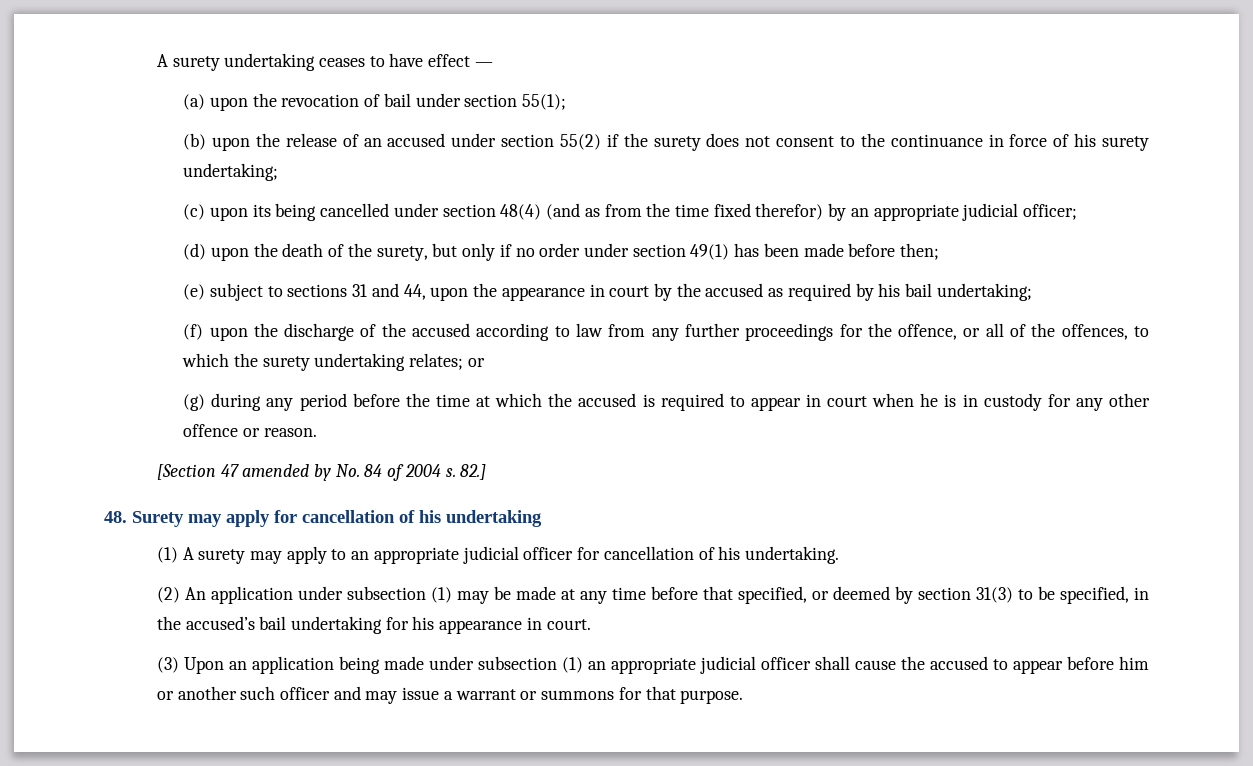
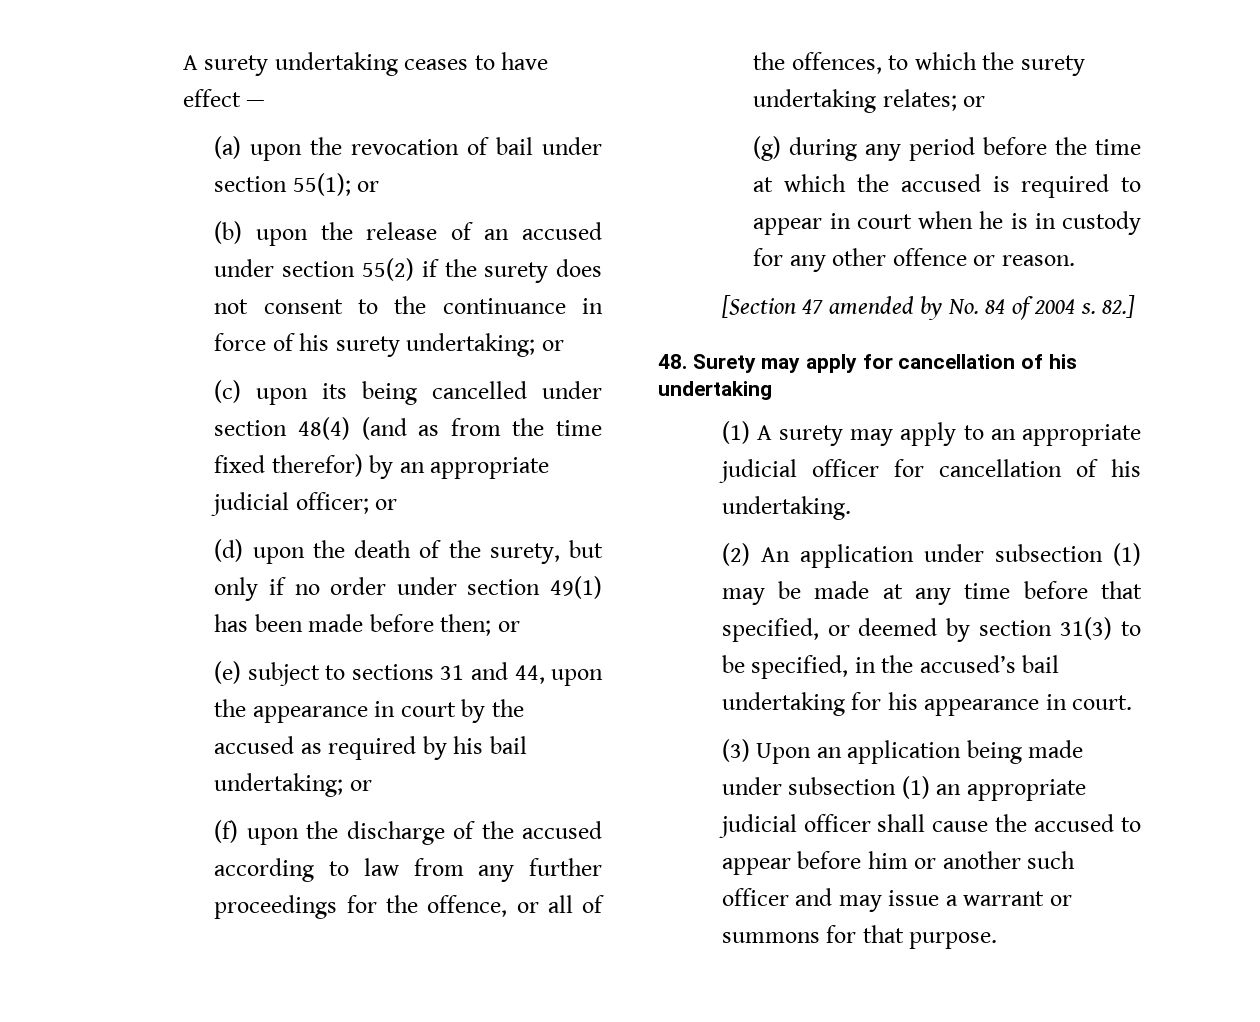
- (a) upon the revocation of bail under section 55(1);
+ (a) upon the revocation of bail under section 55(1); or
- (b) upon the release of an accused under section 55(2) if the surety does not consent to the continuance in force of his surety undertaking;
+ (b) upon the release of an accused under section 55(2) if the surety does not consent to the continuance in force of his surety undertaking; or
- (c) upon its being cancelled under section 48(4) (and as from the time fixed therefor) by an appropriate judicial officer;
+ (c) upon its being cancelled under section 48(4) (and as from the time fixed therefor) by an appropriate judicial officer; or
- (d) upon the death of the surety, but only if no order under section 49(1) has been made before then;
+ (d) upon the death of the surety, but only if no order under section 49(1) has been made before then; or
- (e) subject to sections 31 and 44, upon the appearance in court by the accused as required by his bail undertaking;
+ (e) subject to sections 31 and 44, upon the appearance in court by the accused as required by his bail undertaking; or

